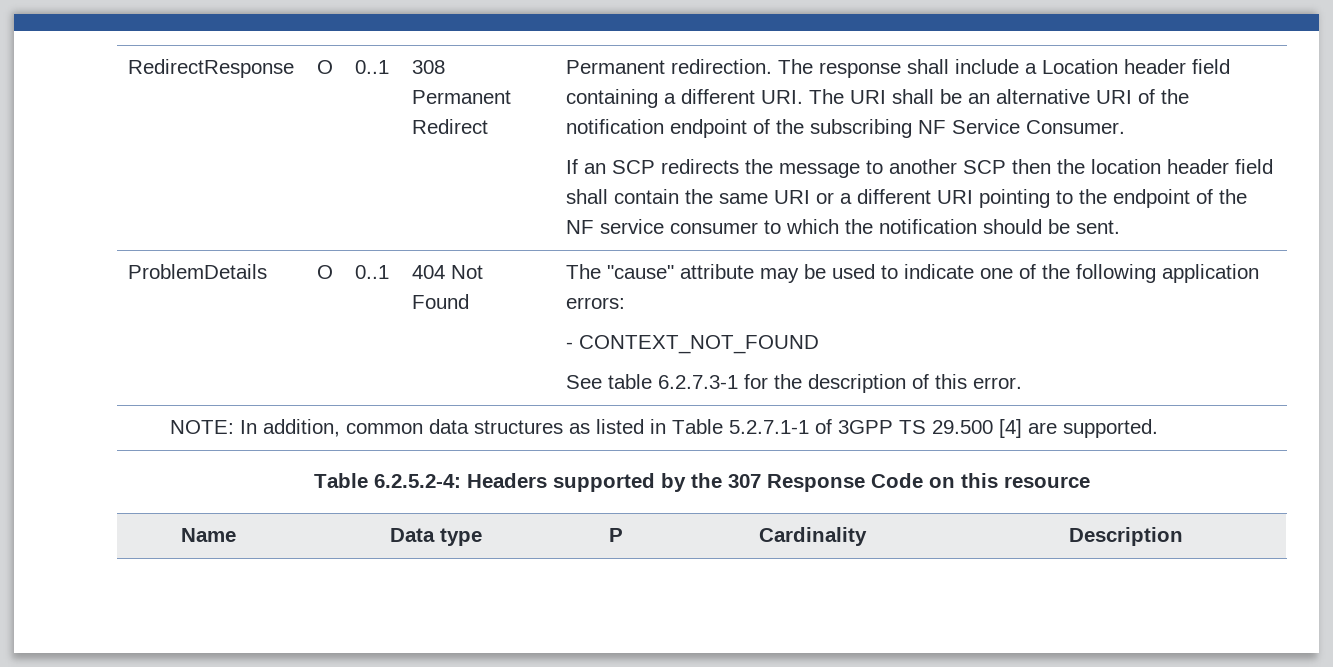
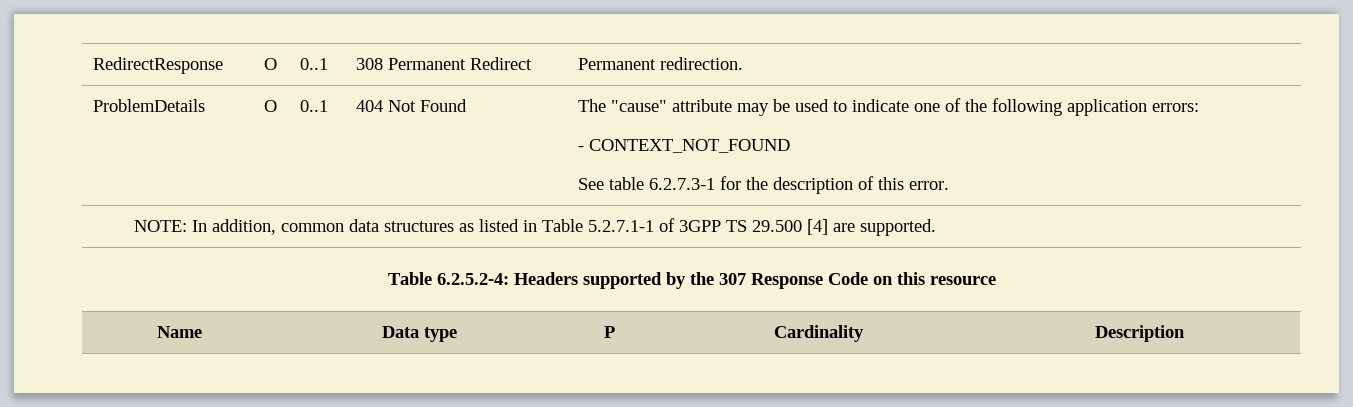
- The response shall include a Location header field containing a different URI. The URI shall be an alternative URI of the notification endpoint of the subscribing NF Service Consumer.
- If an SCP redirects the message to another SCP then the location header field shall contain the same URI or a different URI pointing to the endpoint of the NF service consumer to which the notification should be sent.

